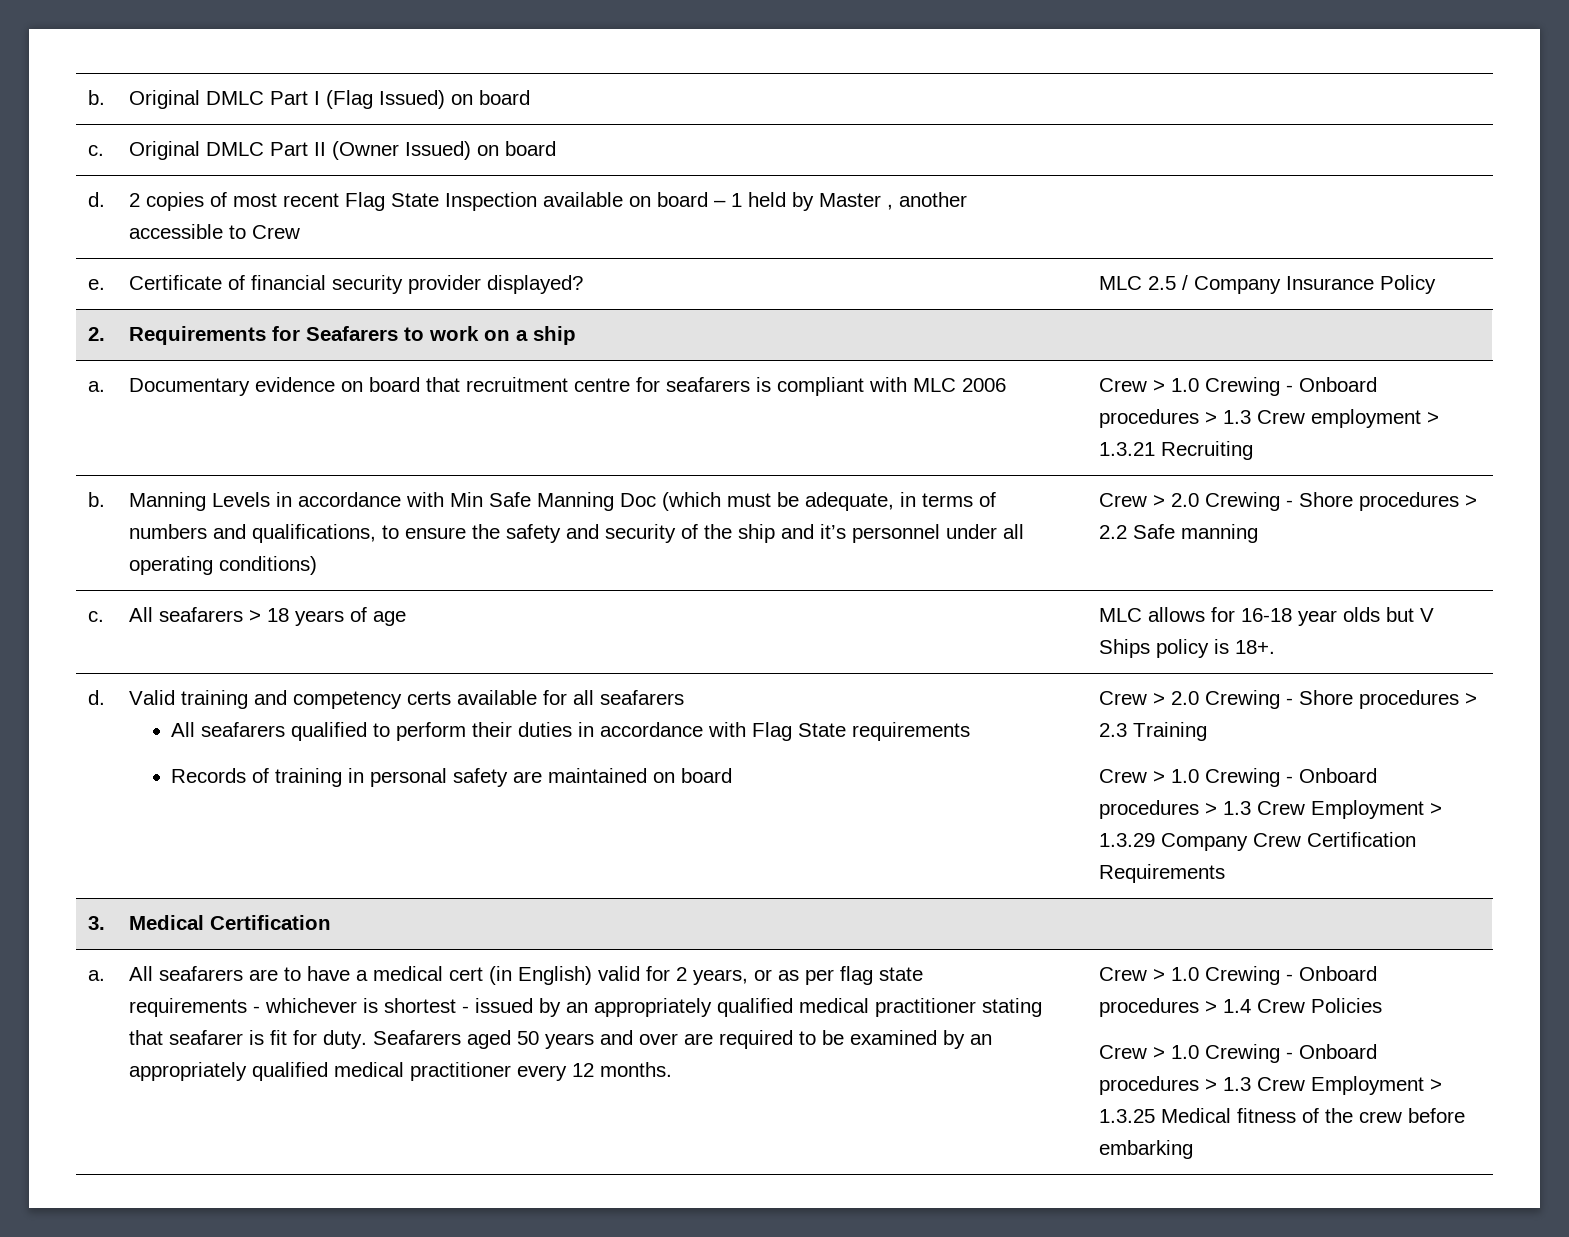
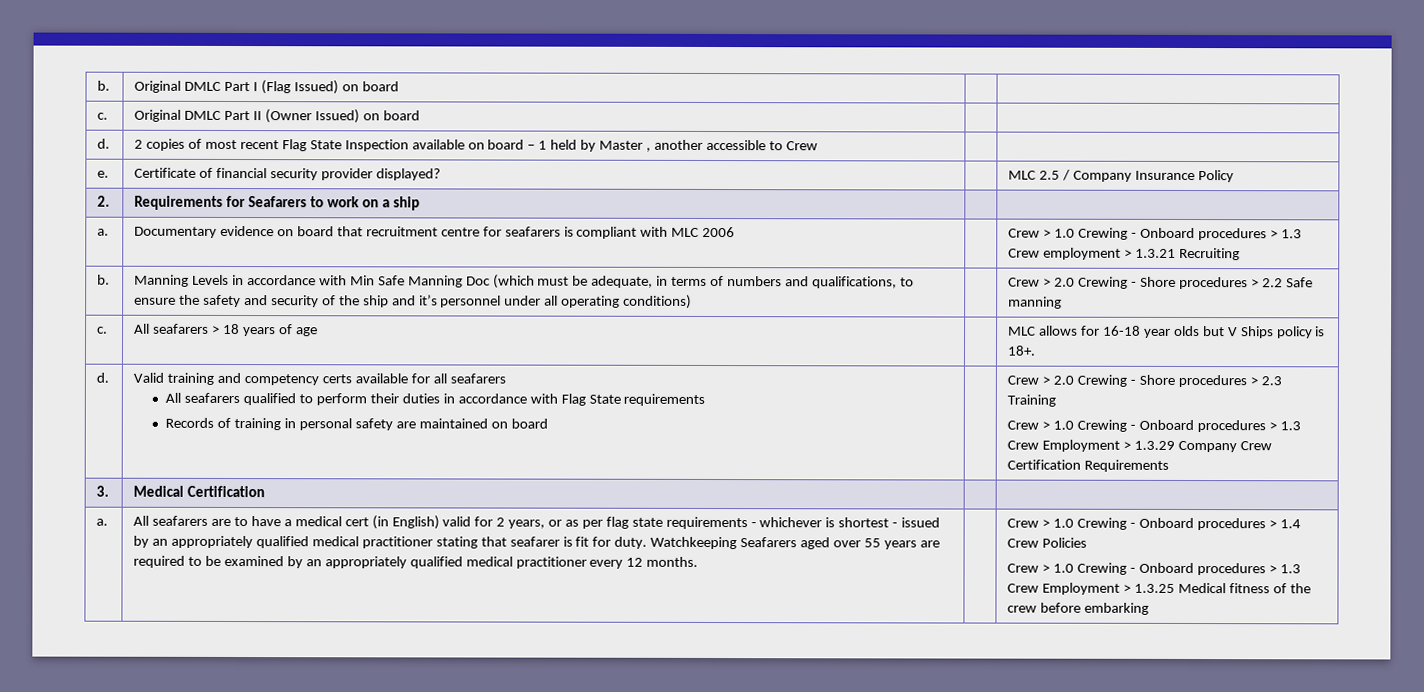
- Seafarers aged 50 years and over are required to be examined by an appropriately qualified medical practitioner every 12 months.
+ Watchkeeping Seafarers aged over 55 years are required to be examined by an appropriately qualified medical practitioner every 12 months.

